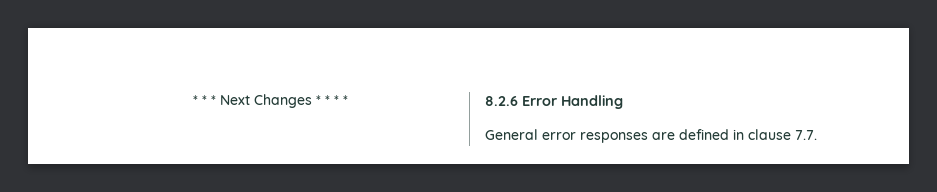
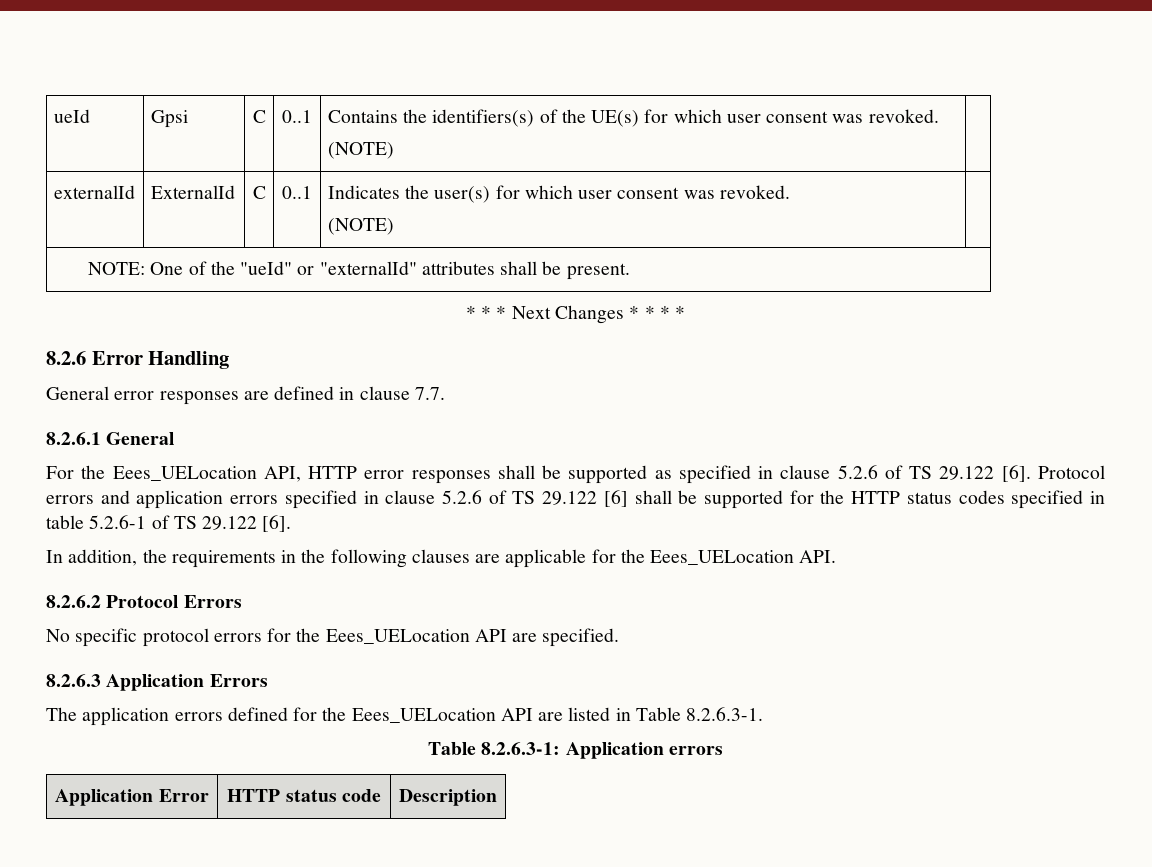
+ ueId | Gpsi | C | 0..1 | Contains the identifiers(s) of the UE(s) for which user consent was revoked.
+ (NOTE) |
+ externalId | ExternalId | C | 0..1 | Indicates the user(s) for which user consent was revoked.
+ (NOTE) |
+ NOTE: One of the "ueId" or "externalId" attributes shall be present.
+ 8.2.6.1 General
+ For the Eees_UELocation API, HTTP error responses shall be supported as specified in clause 5.2.6 of TS 29.122 [6]. Protocol errors and application errors specified in clause 5.2.6 of TS 29.122 [6] shall be supported for the HTTP status codes specified in table 5.2.6-1 of TS 29.122 [6].
+ In addition, the requirements in the following clauses are applicable for the Eees_UELocation API.
+ 8.2.6.2 Protocol Errors
+ No specific protocol errors for the Eees_UELocation API are specified.
+ 8.2.6.3 Application Errors
+ The application errors defined for the Eees_UELocation API are listed in Table 8.2.6.3-1.
+ Table 8.2.6.3-1: Application errors
+ Application Error | HTTP status code | Description

